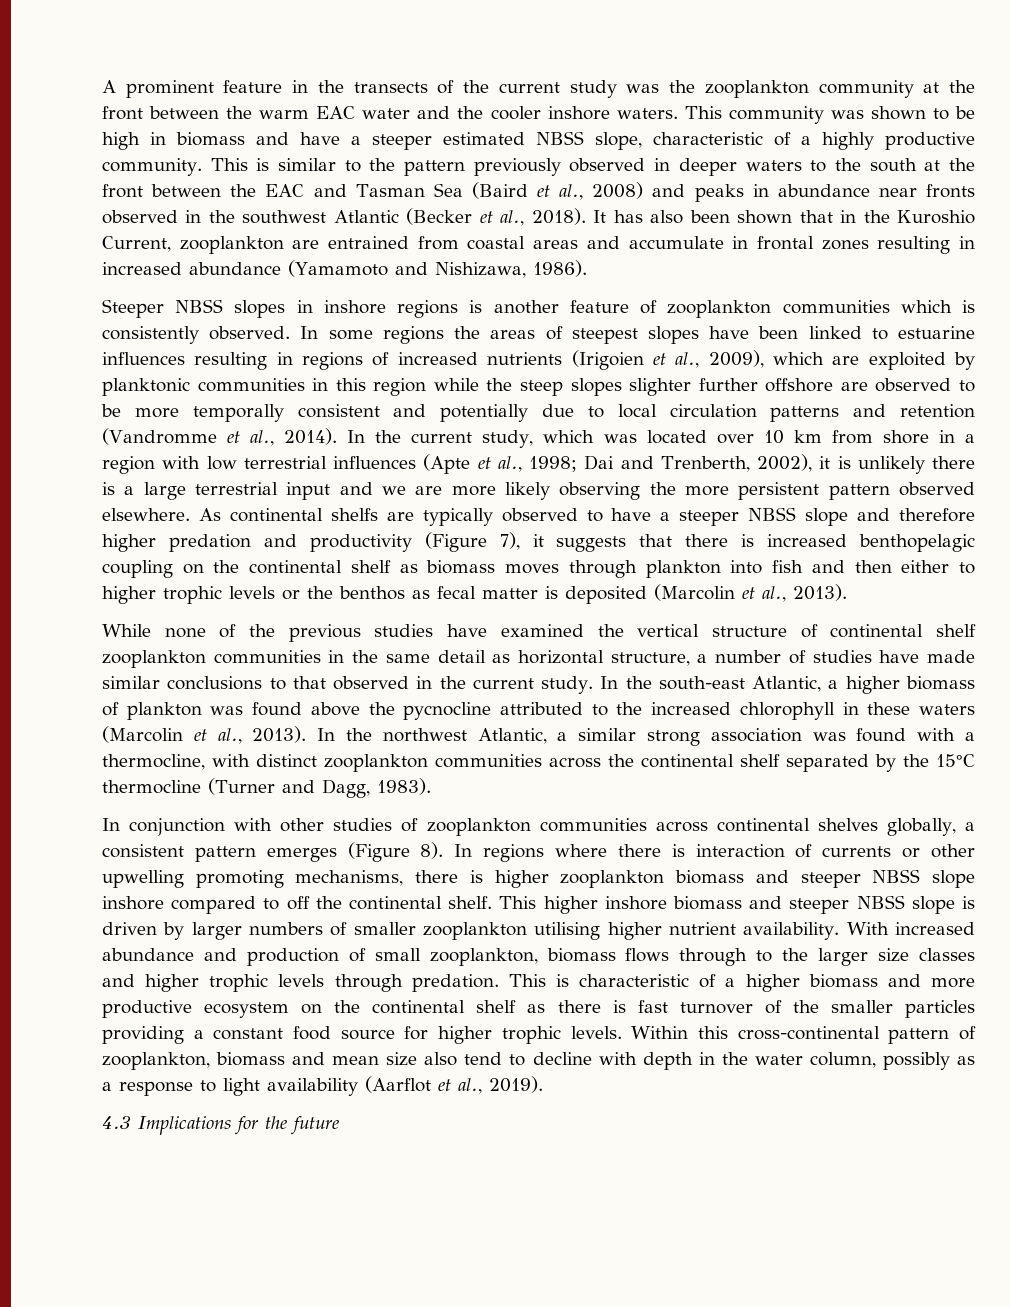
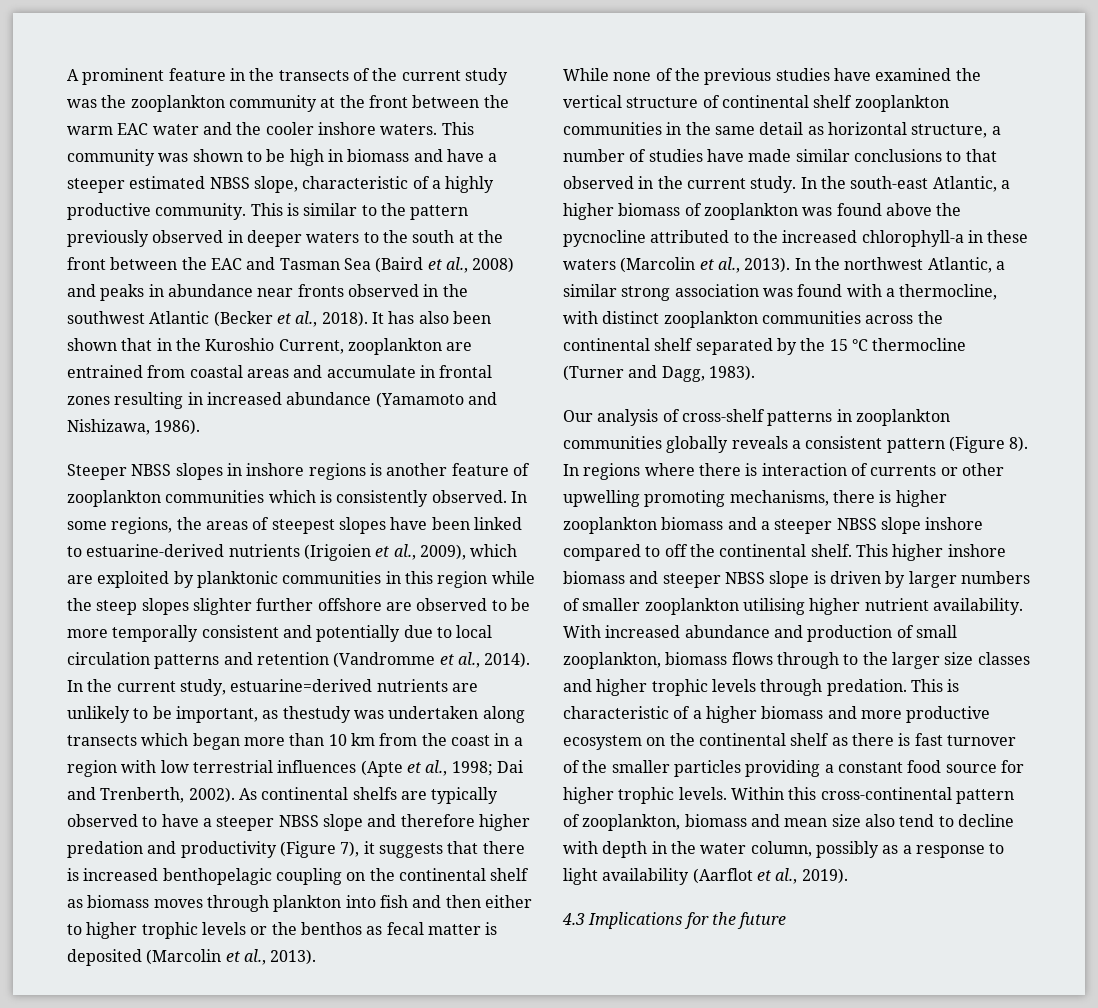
- In some regions the areas of steepest slopes have been linked to estuarine influences resulting in regions of increased nutrients (Irigoien et al., 2009), which are exploited by planktonic communities in this region while the steep slopes slighter further offshore are observed to be more temporally consistent and potentially due to local circulation patterns and retention (Vandromme et al., 2014).
+ In some regions, the areas of steepest slopes have been linked to estuarine-derived nutrients (Irigoien et al., 2009), which are exploited by planktonic communities in this region while the steep slopes slighter further offshore are observed to be more temporally consistent and potentially due to local circulation patterns and retention (Vandromme et al., 2014).
- In the current study, which was located over 10 km from shore in a region with low terrestrial influences (Apte et al., 1998; Dai and Trenberth, 2002), it is unlikely there is a large terrestrial input and we are more likely observing the more persistent pattern observed elsewhere.
+ In the current study, estuarine=derived nutrients are unlikely to be important, as thestudy was undertaken along transects which began more than 10 km from the coast in a region with low terrestrial influences (Apte et al., 1998; Dai and Trenberth, 2002).
- In the south-east Atlantic, a higher biomass of plankton was found above the pycnocline attributed to the increased chlorophyll in these waters (Marcolin et al., 2013).
+ In the south-east Atlantic, a higher biomass of zooplankton was found above the pycnocline attributed to the increased chlorophyll-a in these waters (Marcolin et al., 2013).
- In the northwest Atlantic, a similar strong association was found with a thermocline, with distinct zooplankton communities across the continental shelf separated by the 15°C thermocline (Turner and Dagg, 1983).
+ In the northwest Atlantic, a similar strong association was found with a thermocline, with distinct zooplankton communities across the continental shelf separated by the 15 °C thermocline (Turner and Dagg, 1983).
- In conjunction with other studies of zooplankton communities across continental shelves globally, a consistent pattern emerges (Figure 8).
+ Our analysis of cross-shelf patterns in zooplankton communities globally reveals a consistent pattern (Figure 8).
- In regions where there is interaction of currents or other upwelling promoting mechanisms, there is higher zooplankton biomass and steeper NBSS slope inshore compared to off the continental shelf.
+ In regions where there is interaction of currents or other upwelling promoting mechanisms, there is higher zooplankton biomass and a steeper NBSS slope inshore compared to off the continental shelf.

